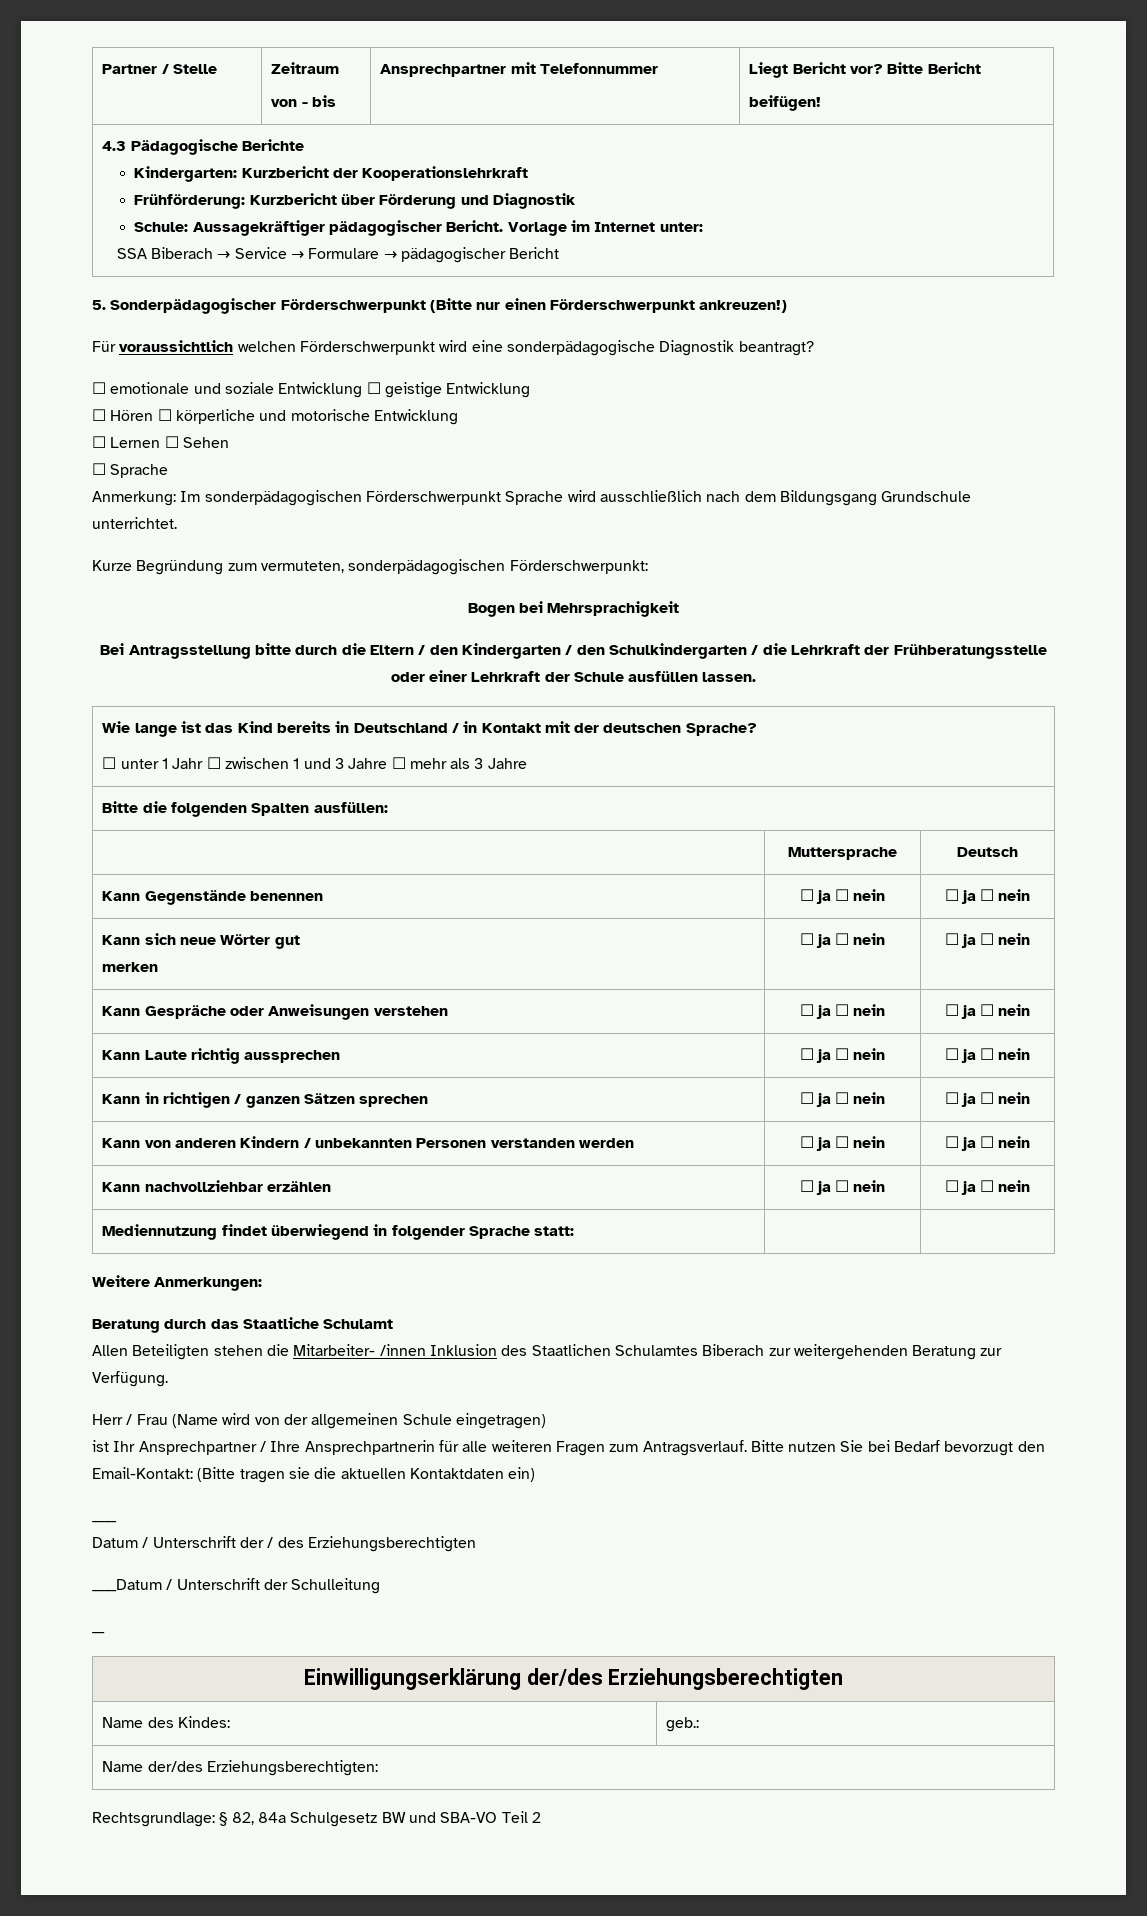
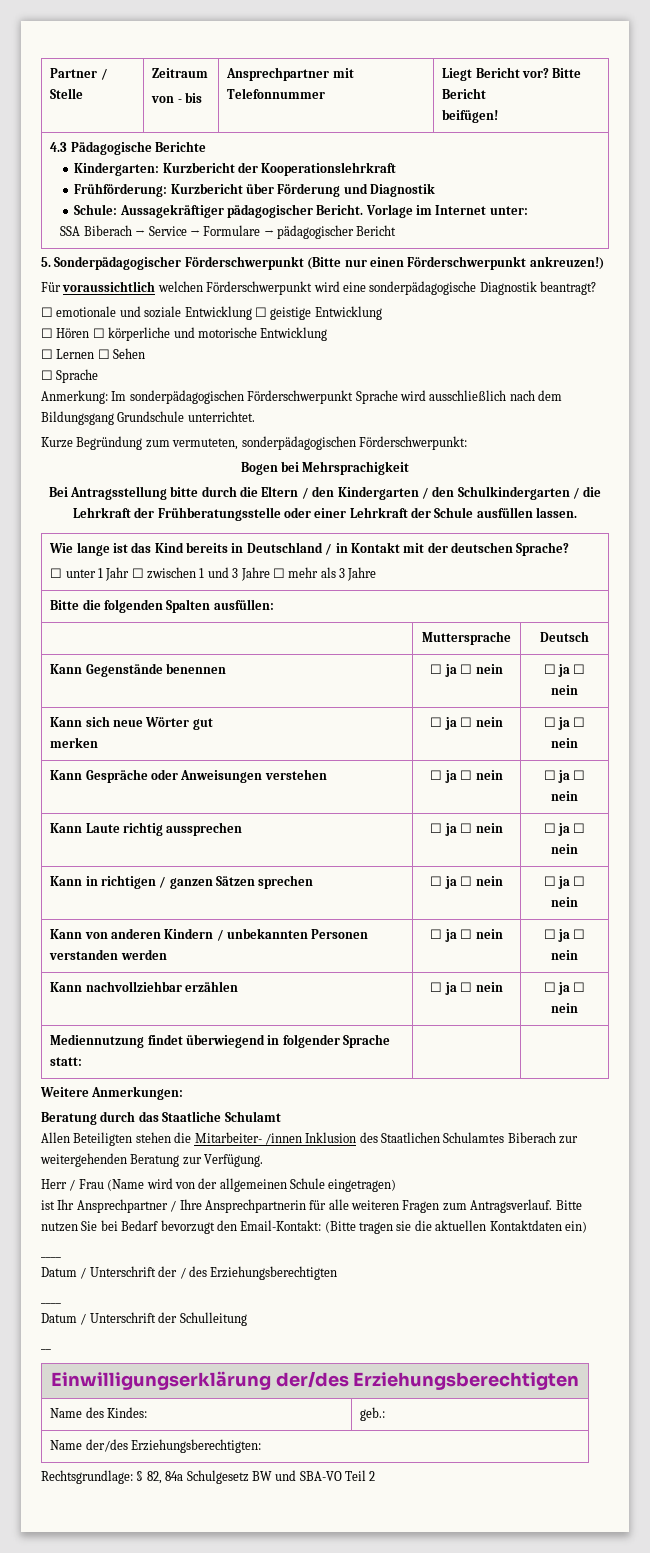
  Datum / Unterschrift der / des Erziehungsberechtigten
- ____Datum / Unterschrift der Schulleitung
+ ____
+ Datum / Unterschrift der Schulleitung

